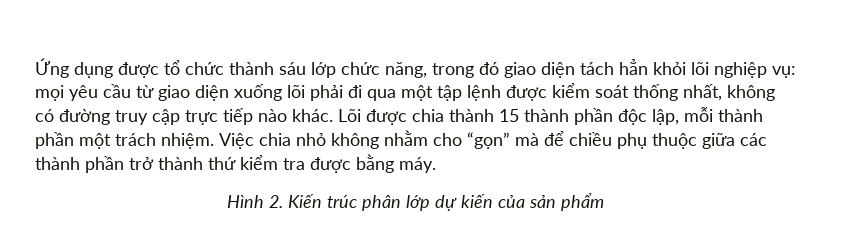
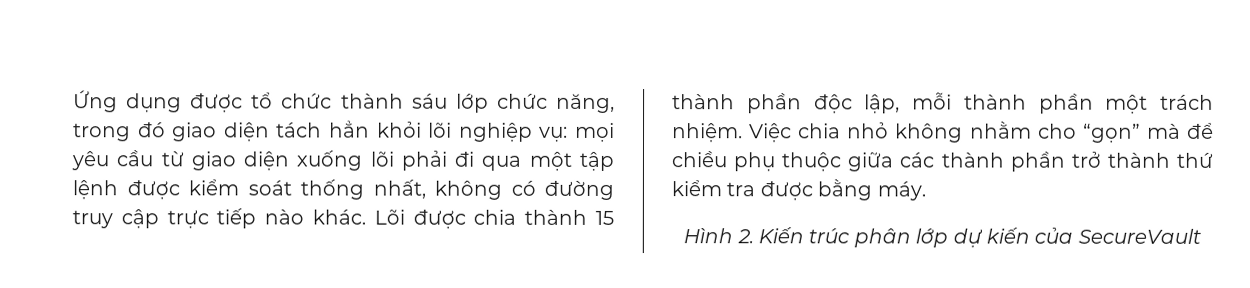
- Hình 2. Kiến trúc phân lớp dự kiến của sản phẩm
+ Hình 2. Kiến trúc phân lớp dự kiến của SecureVault

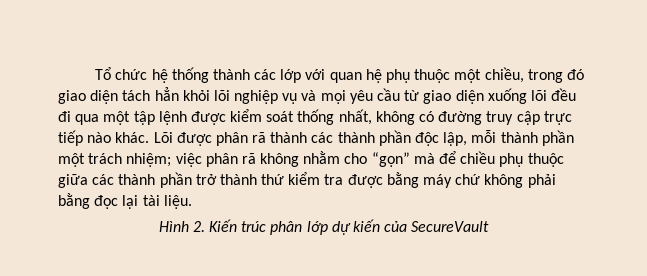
- Ứng dụng được tổ chức thành sáu lớp chức năng, trong đó giao diện tách hẳn khỏi lõi nghiệp vụ: mọi yêu cầu từ giao diện xuống lõi phải đi qua một tập lệnh được kiểm soát thống nhất, không có đường truy cập trực tiếp nào khác.
+ Tổ chức hệ thống thành các lớp với quan hệ phụ thuộc một chiều, trong đó giao diện tách hẳn khỏi lõi nghiệp vụ và mọi yêu cầu từ giao diện xuống lõi đều đi qua một tập lệnh được kiểm soát thống nhất, không có đường truy cập trực tiếp nào khác.
- Lõi được chia thành 15 thành phần độc lập, mỗi thành phần một trách nhiệm. Việc chia nhỏ không nhằm cho “gọn” mà để chiều phụ thuộc giữa các thành phần trở thành thứ kiểm tra được bằng máy.
+ Lõi được phân rã thành các thành phần độc lập, mỗi thành phần một trách nhiệm; việc phân rã không nhằm cho “gọn” mà để chiều phụ thuộc giữa các thành phần trở thành thứ kiểm tra được bằng máy chứ không phải bằng đọc lại tài liệu.

